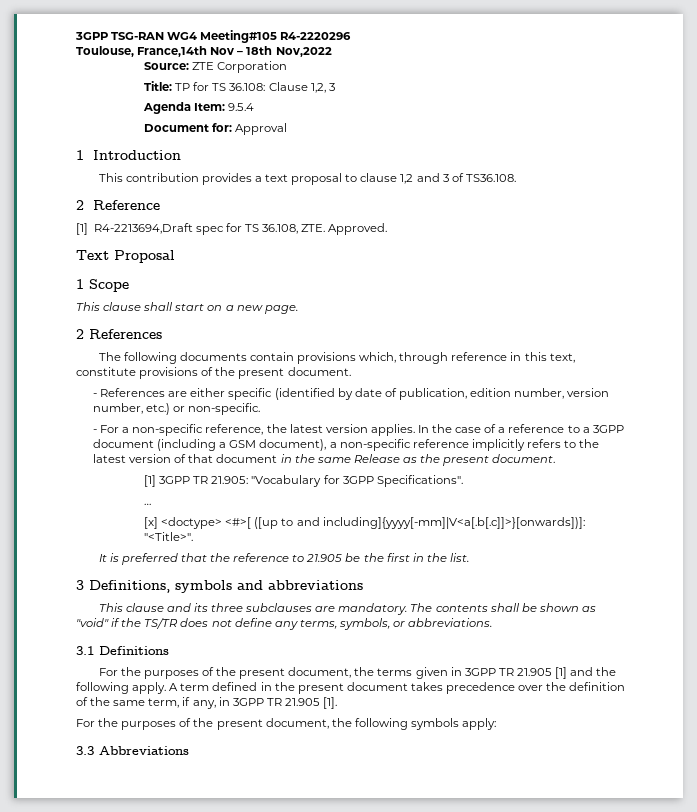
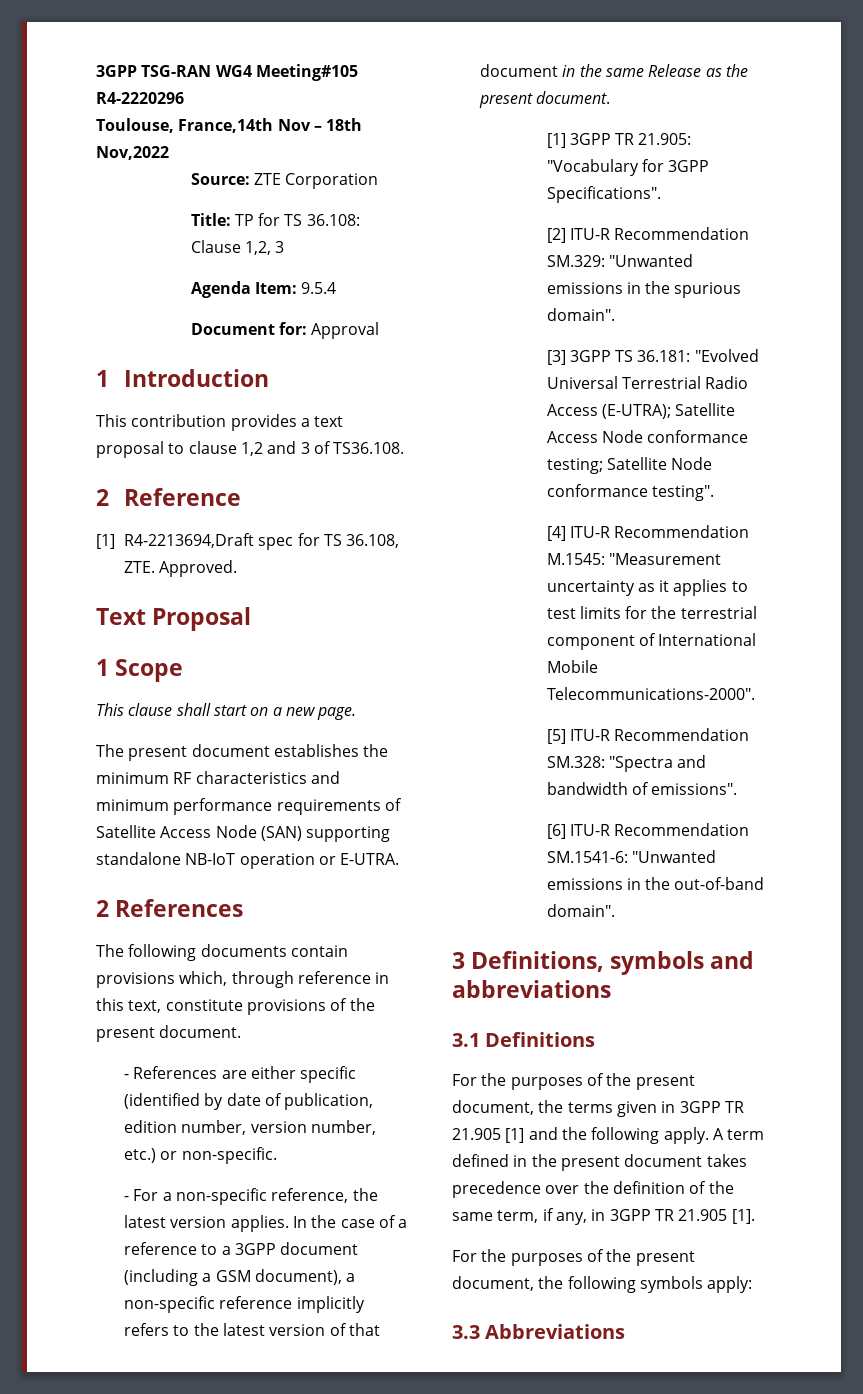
+ The present document establishes the minimum RF characteristics and minimum performance requirements of Satellite Access Node (SAN) supporting standalone NB-IoT operation or E-UTRA.
- …
- [x] <doctype> <#>[ ([up to and including]{yyyy[-mm]|V<a[.b[.c]]>}[onwards])]: "<Title>".
- It is preferred that the reference to 21.905 be the first in the list.
+ [2] ITU-R Recommendation SM.329: "Unwanted emissions in the spurious domain".
+ [3] 3GPP TS 36.181: "Evolved Universal Terrestrial Radio Access (E-UTRA); Satellite Access Node conformance testing; Satellite Node conformance testing".
+ [4] ITU-R Recommendation M.1545: "Measurement uncertainty as it applies to test limits for the terrestrial component of International Mobile Telecommunications-2000".
+ [5] ITU-R Recommendation SM.328: "Spectra and bandwidth of emissions".
+ [6] ITU-R Recommendation SM.1541-6: "Unwanted emissions in the out-of-band domain".
- This clause and its three subclauses are mandatory. The contents shall be shown as "void" if the TS/TR does not define any terms, symbols, or abbreviations.

